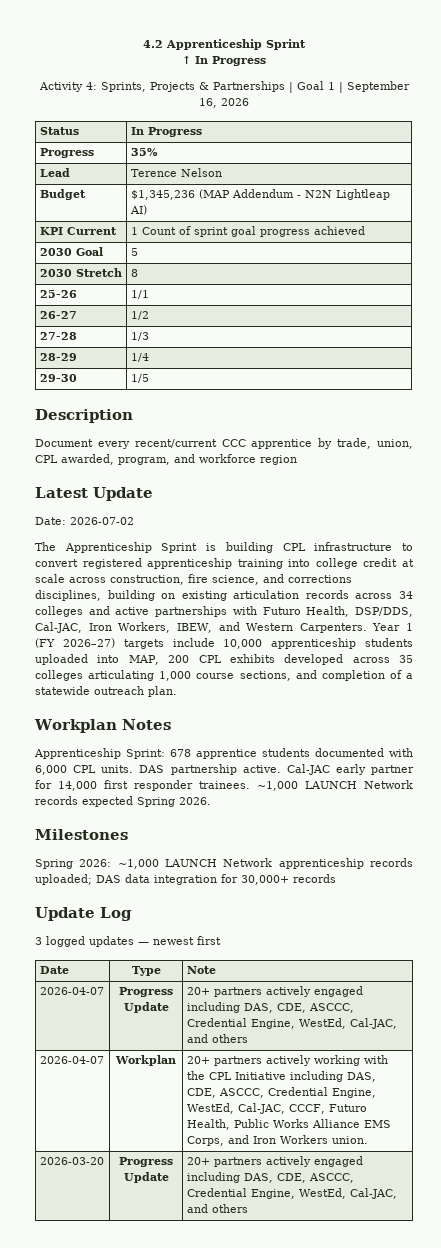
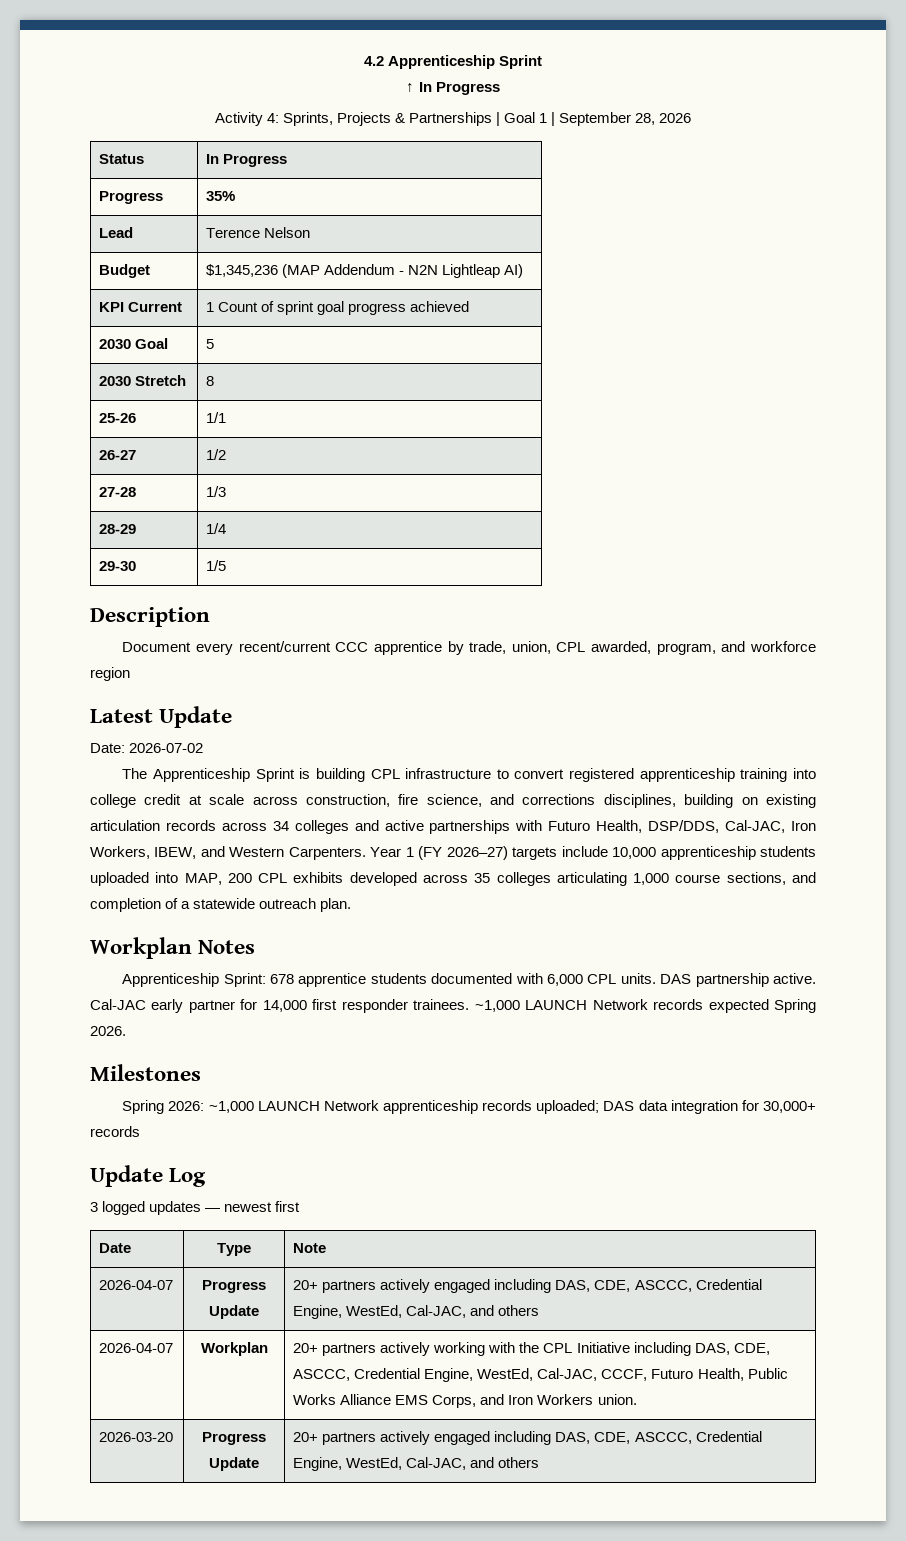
- Activity 4: Sprints, Projects & Partnerships | Goal 1 | September 16, 2026
+ Activity 4: Sprints, Projects & Partnerships | Goal 1 | September 28, 2026

